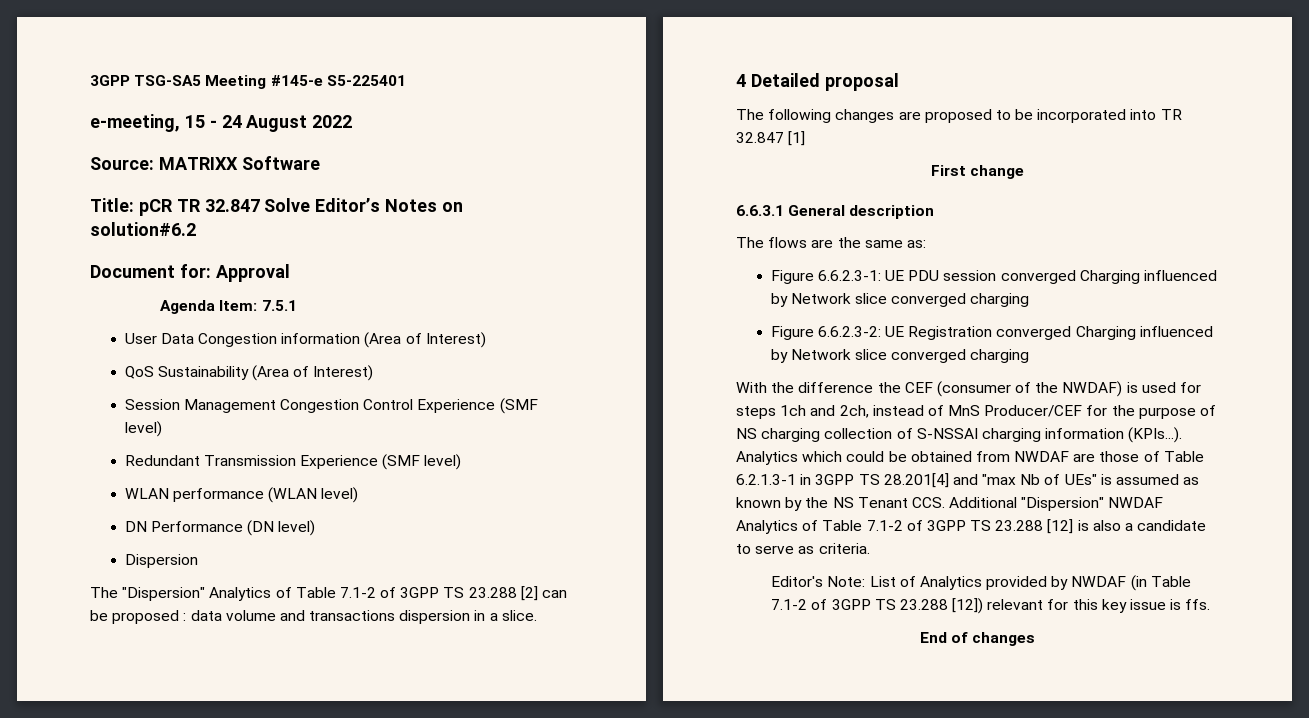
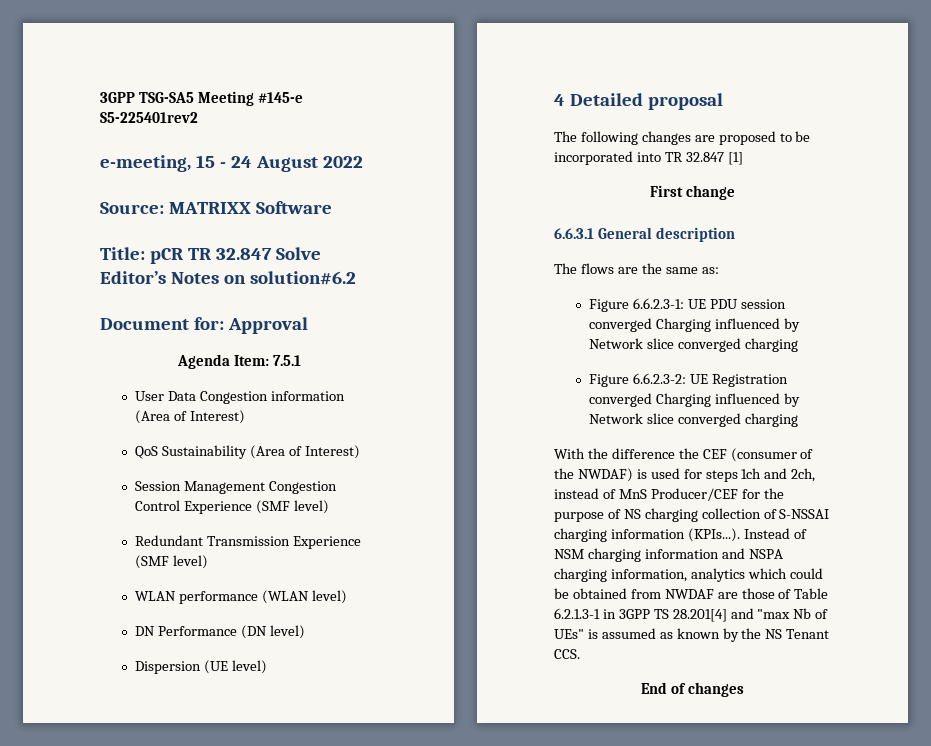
- 3GPP TSG-SA5 Meeting #145-e S5-225401
+ 3GPP TSG-SA5 Meeting #145-e S5-225401rev2
- Dispersion
- The "Dispersion" Analytics of Table 7.1-2 of 3GPP TS 23.288 [2] can be proposed : data volume and transactions dispersion in a slice.
+ Dispersion (UE level)
- With the difference the CEF (consumer of the NWDAF) is used for steps 1ch and 2ch, instead of MnS Producer/CEF for the purpose of NS charging collection of S-NSSAI charging information (KPIs...). Analytics which could be obtained from NWDAF are those of Table 6.2.1.3-1 in 3GPP TS 28.201[4] and "max Nb of UEs" is assumed as known by the NS Tenant CCS. Additional "Dispersion" NWDAF Analytics of Table 7.1-2 of 3GPP TS 23.288 [12] is also a candidate to serve as criteria.
- Editor's Note: List of Analytics provided by NWDAF (in Table 7.1-2 of 3GPP TS 23.288 [12]) relevant for this key issue is ffs.
+ With the difference the CEF (consumer of the NWDAF) is used for steps 1ch and 2ch, instead of MnS Producer/CEF for the purpose of NS charging collection of S-NSSAI charging information (KPIs...). Instead of NSM charging information and NSPA charging information, analytics which could be obtained from NWDAF are those of Table 6.2.1.3-1 in 3GPP TS 28.201[4] and "max Nb of UEs" is assumed as known by the NS Tenant CCS.

